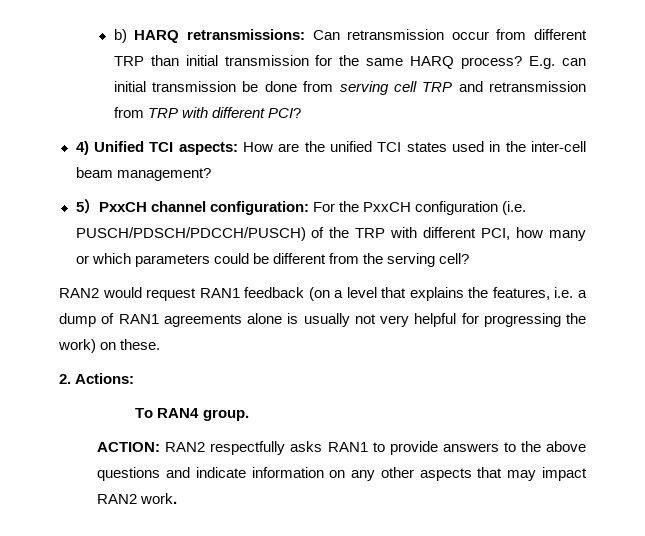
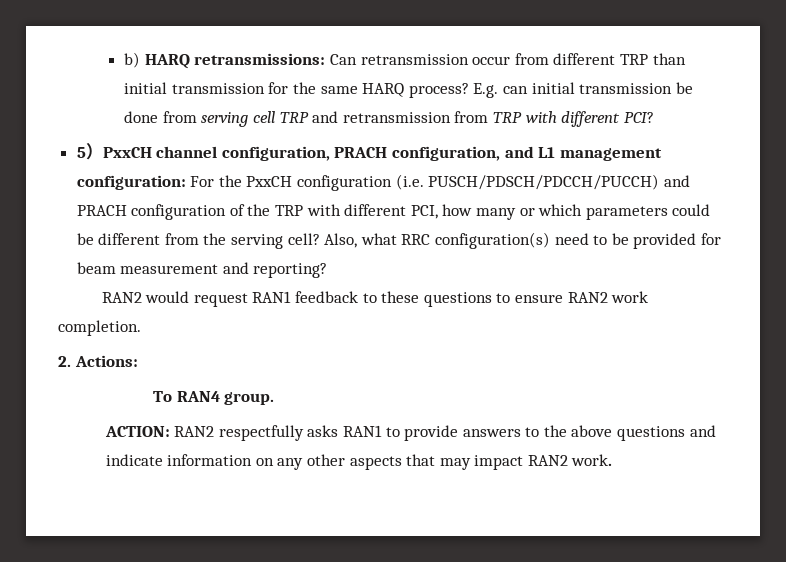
- 4) Unified TCI aspects: How are the unified TCI states used in the inter-cell beam management?
- 5）PxxCH channel configuration: For the PxxCH configuration (i.e. PUSCH/PDSCH/PDCCH/PUSCH) of the TRP with different PCI, how many or which parameters could be different from the serving cell?
+ 5）PxxCH channel configuration, PRACH configuration, and L1 management configuration: For the PxxCH configuration (i.e. PUSCH/PDSCH/PDCCH/PUCCH) and PRACH configuration of the TRP with different PCI, how many or which parameters could be different from the serving cell? Also, what RRC configuration(s) need to be provided for beam measurement and reporting?
- RAN2 would request RAN1 feedback (on a level that explains the features, i.e. a dump of RAN1 agreements alone is usually not very helpful for progressing the work) on these.
+ RAN2 would request RAN1 feedback to these questions to ensure RAN2 work completion.

